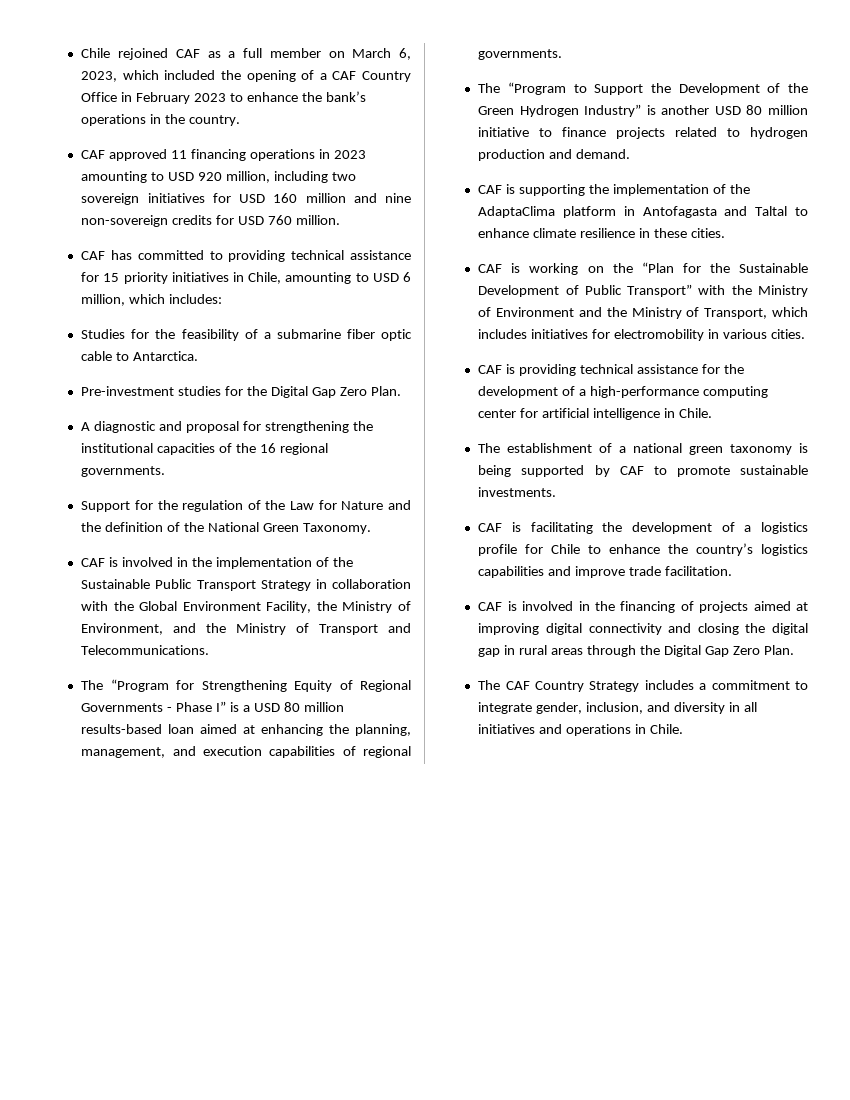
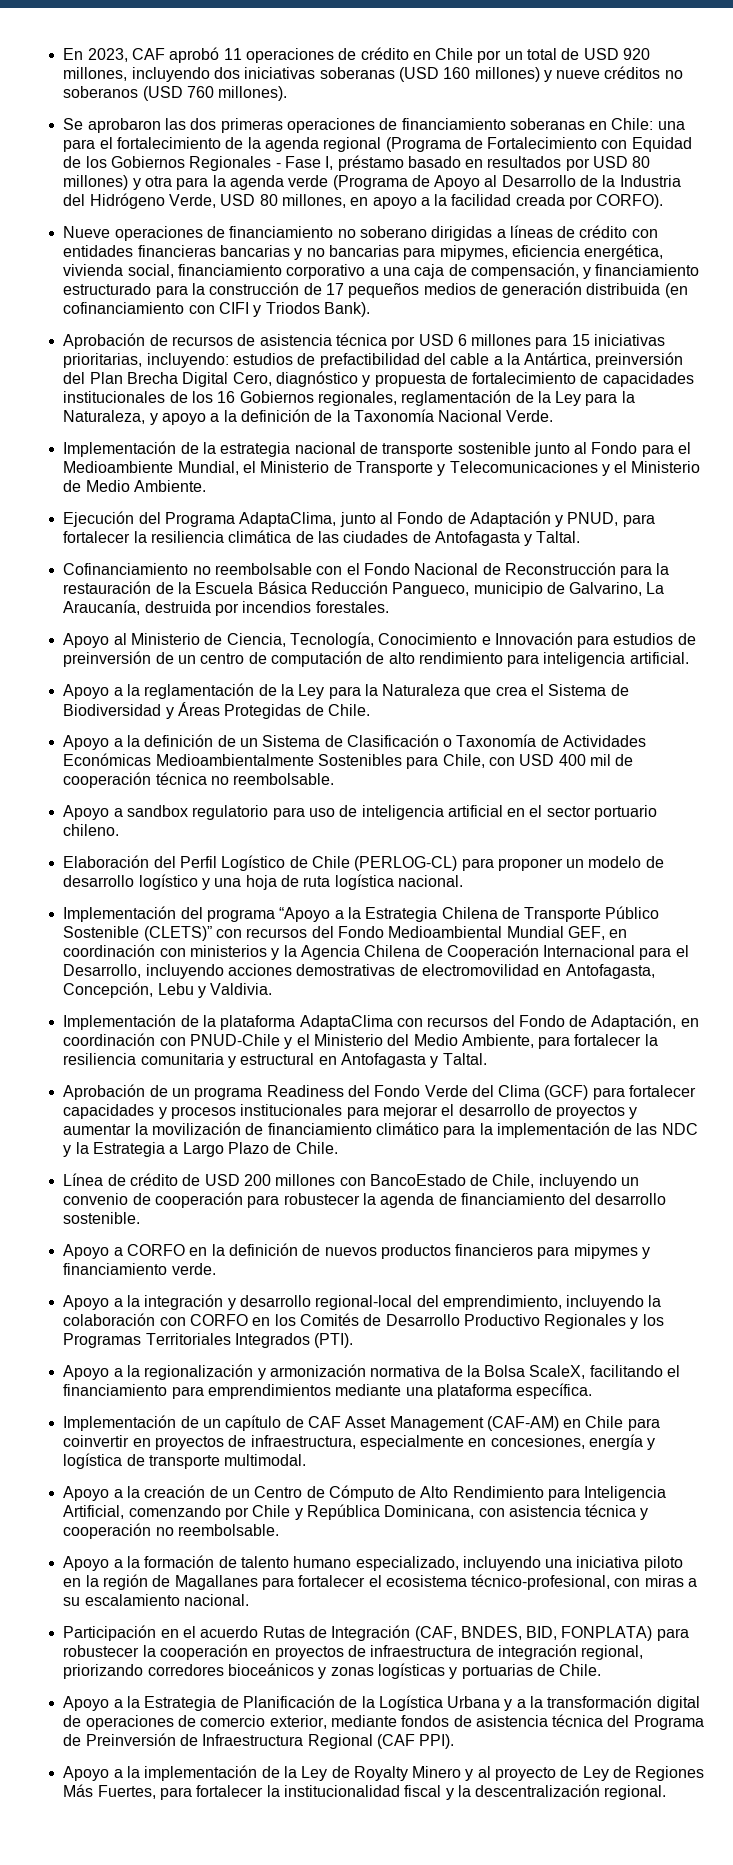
- Chile rejoined CAF as a full member on March 6, 2023, which included the opening of a CAF Country Office in February 2023 to enhance the bank’s operations in the country.
- CAF approved 11 financing operations in 2023 amounting to USD 920 million, including two sovereign initiatives for USD 160 million and nine non-sovereign credits for USD 760 million.
- CAF has committed to providing technical assistance for 15 priority initiatives in Chile, amounting to USD 6 million, which includes:
- Studies for the feasibility of a submarine fiber optic cable to Antarctica.
- Pre-investment studies for the Digital Gap Zero Plan.
- A diagnostic and proposal for strengthening the institutional capacities of the 16 regional governments.
- Support for the regulation of the Law for Nature and the definition of the National Green Taxonomy.
- CAF is involved in the implementation of the Sustainable Public Transport Strategy in collaboration with the Global Environment Facility, the Ministry of Environment, and the Ministry of Transport and Telecommunications.
- The “Program for Strengthening Equity of Regional Governments - Phase I” is a USD 80 million results-based loan aimed at enhancing the planning, management, and execution capabilities of regional governments.
- The “Program to Support the Development of the Green Hydrogen Industry” is another USD 80 million initiative to finance projects related to hydrogen production and demand.
- CAF is supporting the implementation of the AdaptaClima platform in Antofagasta and Taltal to enhance climate resilience in these cities.
- CAF is working on the “Plan for the Sustainable Development of Public Transport” with the Ministry of Environment and the Ministry of Transport, which includes initiatives for electromobility in various cities.
- CAF is providing technical assistance for the development of a high-performance computing center for artificial intelligence in Chile.
- The establishment of a national green taxonomy is being supported by CAF to promote sustainable investments.
- CAF is facilitating the development of a logistics profile for Chile to enhance the country’s logistics capabilities and improve trade facilitation.
- CAF is involved in the financing of projects aimed at improving digital connectivity and closing the digital gap in rural areas through the Digital Gap Zero Plan.
- The CAF Country Strategy includes a commitment to integrate gender, inclusion, and diversity in all initiatives and operations in Chile.
+ En 2023, CAF aprobó 11 operaciones de crédito en Chile por un total de USD 920 millones, incluyendo dos iniciativas soberanas (USD 160 millones) y nueve créditos no soberanos (USD 760 millones).
+ Se aprobaron las dos primeras operaciones de financiamiento soberanas en Chile: una para el fortalecimiento de la agenda regional (Programa de Fortalecimiento con Equidad de los Gobiernos Regionales - Fase I, préstamo basado en resultados por USD 80 millones) y otra para la agenda verde (Programa de Apoyo al Desarrollo de la Industria del Hidrógeno Verde, USD 80 millones, en apoyo a la facilidad creada por CORFO).
+ Nueve operaciones de financiamiento no soberano dirigidas a líneas de crédito con entidades financieras bancarias y no bancarias para mipymes, eficiencia energética, vivienda social, financiamiento corporativo a una caja de compensación, y financiamiento estructurado para la construcción de 17 pequeños medios de generación distribuida (en cofinanciamiento con CIFI y Triodos Bank).
+ Aprobación de recursos de asistencia técnica por USD 6 millones para 15 iniciativas prioritarias, incluyendo: estudios de prefactibilidad del cable a la Antártica, preinversión del Plan Brecha Digital Cero, diagnóstico y propuesta de fortalecimiento de capacidades institucionales de los 16 Gobiernos regionales, reglamentación de la Ley para la Naturaleza, y apoyo a la definición de la Taxonomía Nacional Verde.
+ Implementación de la estrategia nacional de transporte sostenible junto al Fondo para el Medioambiente Mundial, el Ministerio de Transporte y Telecomunicaciones y el Ministerio de Medio Ambiente.
+ Ejecución del Programa AdaptaClima, junto al Fondo de Adaptación y PNUD, para fortalecer la resiliencia climática de las ciudades de Antofagasta y Taltal.
+ Cofinanciamiento no reembolsable con el Fondo Nacional de Reconstrucción para la restauración de la Escuela Básica Reducción Pangueco, municipio de Galvarino, La Araucanía, destruida por incendios forestales.
+ Apoyo al Ministerio de Ciencia, Tecnología, Conocimiento e Innovación para estudios de preinversión de un centro de computación de alto rendimiento para inteligencia artificial.
+ Apoyo a la reglamentación de la Ley para la Naturaleza que crea el Sistema de Biodiversidad y Áreas Protegidas de Chile.
+ Apoyo a la definición de un Sistema de Clasificación o Taxonomía de Actividades Económicas Medioambientalmente Sostenibles para Chile, con USD 400 mil de cooperación técnica no reembolsable.
+ Apoyo a sandbox regulatorio para uso de inteligencia artificial en el sector portuario chileno.
+ Elaboración del Perfil Logístico de Chile (PERLOG-CL) para proponer un modelo de desarrollo logístico y una hoja de ruta logística nacional.
+ Implementación del programa “Apoyo a la Estrategia Chilena de Transporte Público Sostenible (CLETS)” con recursos del Fondo Medioambiental Mundial GEF, en coordinación con ministerios y la Agencia Chilena de Cooperación Internacional para el Desarrollo, incluyendo acciones demostrativas de electromovilidad en Antofagasta, Concepción, Lebu y Valdivia.
+ Implementación de la plataforma AdaptaClima con recursos del Fondo de Adaptación, en coordinación con PNUD-Chile y el Ministerio del Medio Ambiente, para fortalecer la resiliencia comunitaria y estructural en Antofagasta y Taltal.
+ Aprobación de un programa Readiness del Fondo Verde del Clima (GCF) para fortalecer capacidades y procesos institucionales para mejorar el desarrollo de proyectos y aumentar la movilización de financiamiento climático para la implementación de las NDC y la Estrategia a Largo Plazo de Chile.
+ Línea de crédito de USD 200 millones con BancoEstado de Chile, incluyendo un convenio de cooperación para robustecer la agenda de financiamiento del desarrollo sostenible.
+ Apoyo a CORFO en la definición de nuevos productos financieros para mipymes y financiamiento verde.
+ Apoyo a la integración y desarrollo regional-local del emprendimiento, incluyendo la colaboración con CORFO en los Comités de Desarrollo Productivo Regionales y los Programas Territoriales Integrados (PTI).
+ Apoyo a la regionalización y armonización normativa de la Bolsa ScaleX, facilitando el financiamiento para emprendimientos mediante una plataforma específica.
+ Implementación de un capítulo de CAF Asset Management (CAF-AM) en Chile para coinvertir en proyectos de infraestructura, especialmente en concesiones, energía y logística de transporte multimodal.
+ Apoyo a la creación de un Centro de Cómputo de Alto Rendimiento para Inteligencia Artificial, comenzando por Chile y República Dominicana, con asistencia técnica y cooperación no reembolsable.
+ Apoyo a la formación de talento humano especializado, incluyendo una iniciativa piloto en la región de Magallanes para fortalecer el ecosistema técnico-profesional, con miras a su escalamiento nacional.
+ Participación en el acuerdo Rutas de Integración (CAF, BNDES, BID, FONPLATA) para robustecer la cooperación en proyectos de infraestructura de integración regional, priorizando corredores bioceánicos y zonas logísticas y portuarias de Chile.
+ Apoyo a la Estrategia de Planificación de la Logística Urbana y a la transformación digital de operaciones de comercio exterior, mediante fondos de asistencia técnica del Programa de Preinversión de Infraestructura Regional (CAF PPI).
+ Apoyo a la implementación de la Ley de Royalty Minero y al proyecto de Ley de Regiones Más Fuertes, para fortalecer la institucionalidad fiscal y la descentralización regional.

